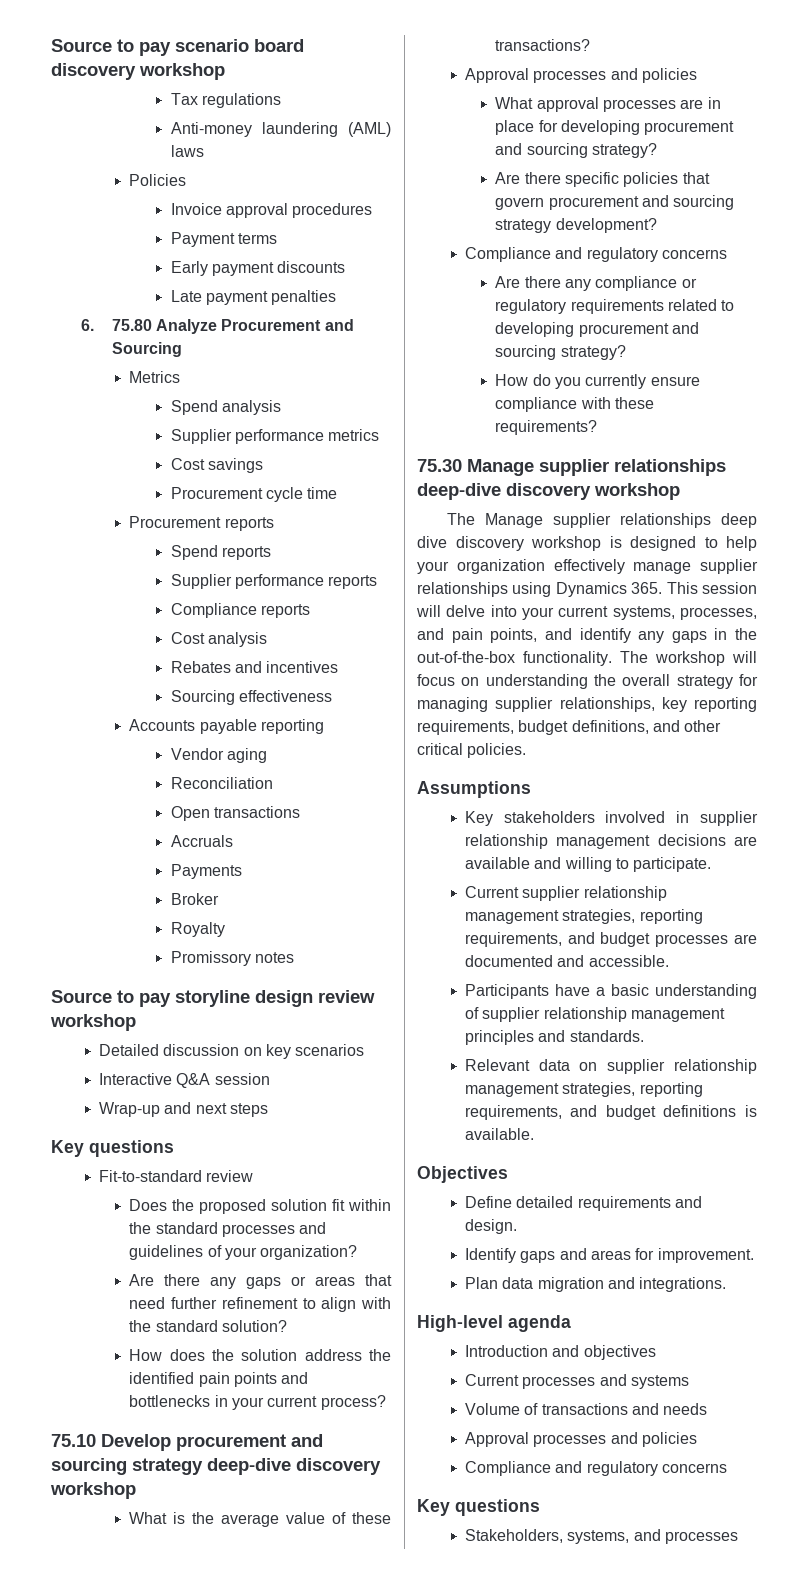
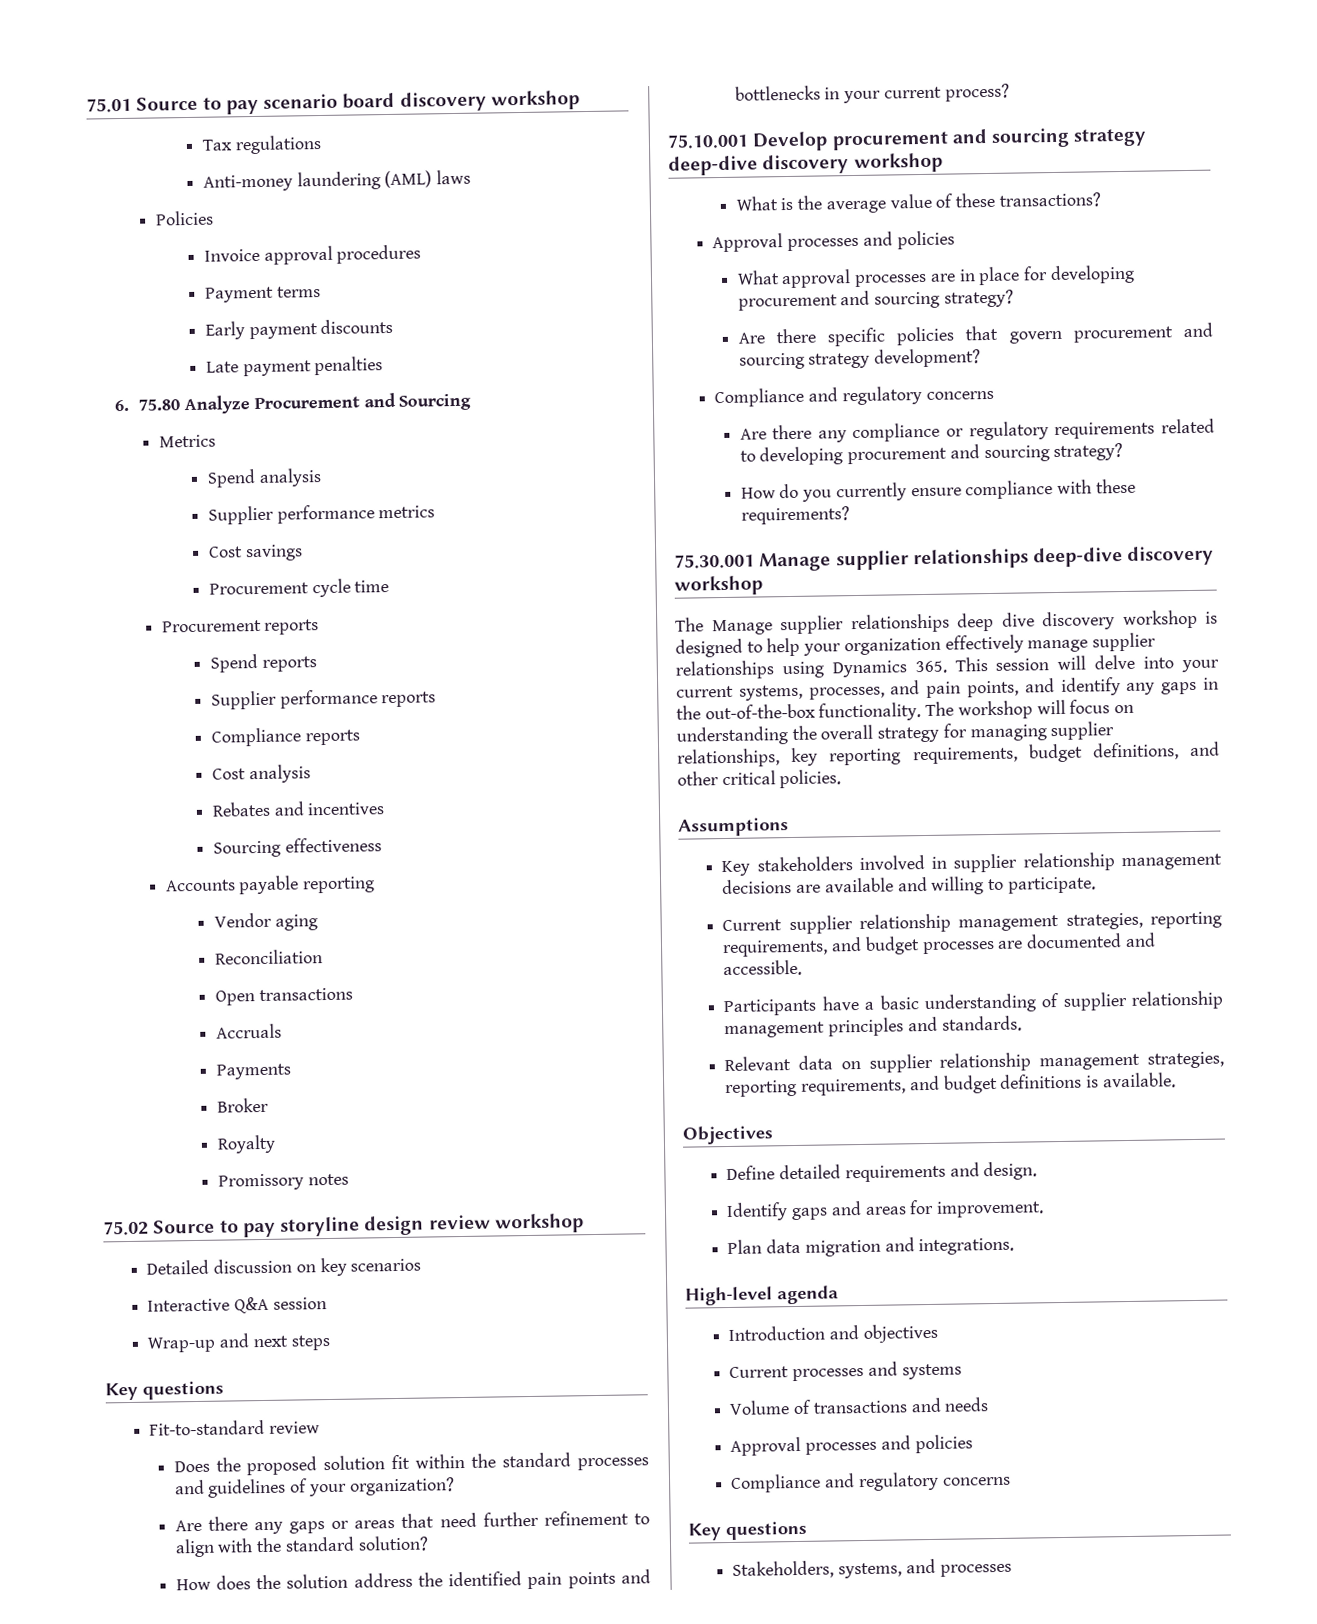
- Source to pay scenario board discovery workshop
+ 75.01 Source to pay scenario board discovery workshop
- Source to pay storyline design review workshop
+ 75.02 Source to pay storyline design review workshop
- 75.10 Develop procurement and sourcing strategy deep-dive discovery workshop
+ 75.10.001 Develop procurement and sourcing strategy deep-dive discovery workshop
- 75.30 Manage supplier relationships deep-dive discovery workshop
+ 75.30.001 Manage supplier relationships deep-dive discovery workshop

